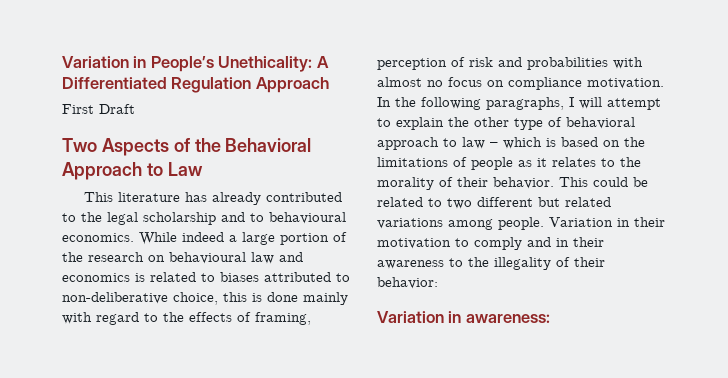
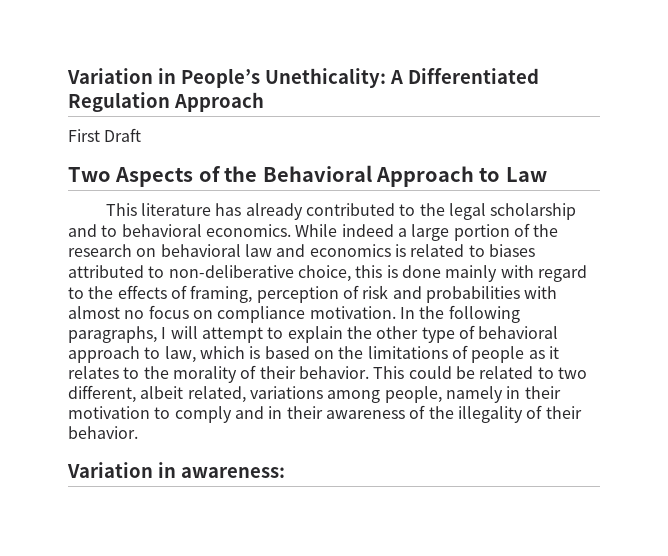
- This literature has already contributed to the legal scholarship and to behavioural economics.
+ This literature has already contributed to the legal scholarship and to behavioral economics.
- While indeed a large portion of the research on behavioural law and economics is related to biases attributed to non-deliberative choice, this is done mainly with regard to the effects of framing, perception of risk and probabilities with almost no focus on compliance motivation.
+ While indeed a large portion of the research on behavioral law and economics is related to biases attributed to non-deliberative choice, this is done mainly with regard to the effects of framing, perception of risk and probabilities with almost no focus on compliance motivation.
- In the following paragraphs, I will attempt to explain the other type of behavioral approach to law – which is based on the limitations of people as it relates to the morality of their behavior.
+ In the following paragraphs, I will attempt to explain the other type of behavioral approach to law, which is based on the limitations of people as it relates to the morality of their behavior.
- This could be related to two different but related variations among people. Variation in their motivation to comply and in their awareness to the illegality of their behavior:
+ This could be related to two different, albeit related, variations among people, namely in their motivation to comply and in their awareness of the illegality of their behavior.

